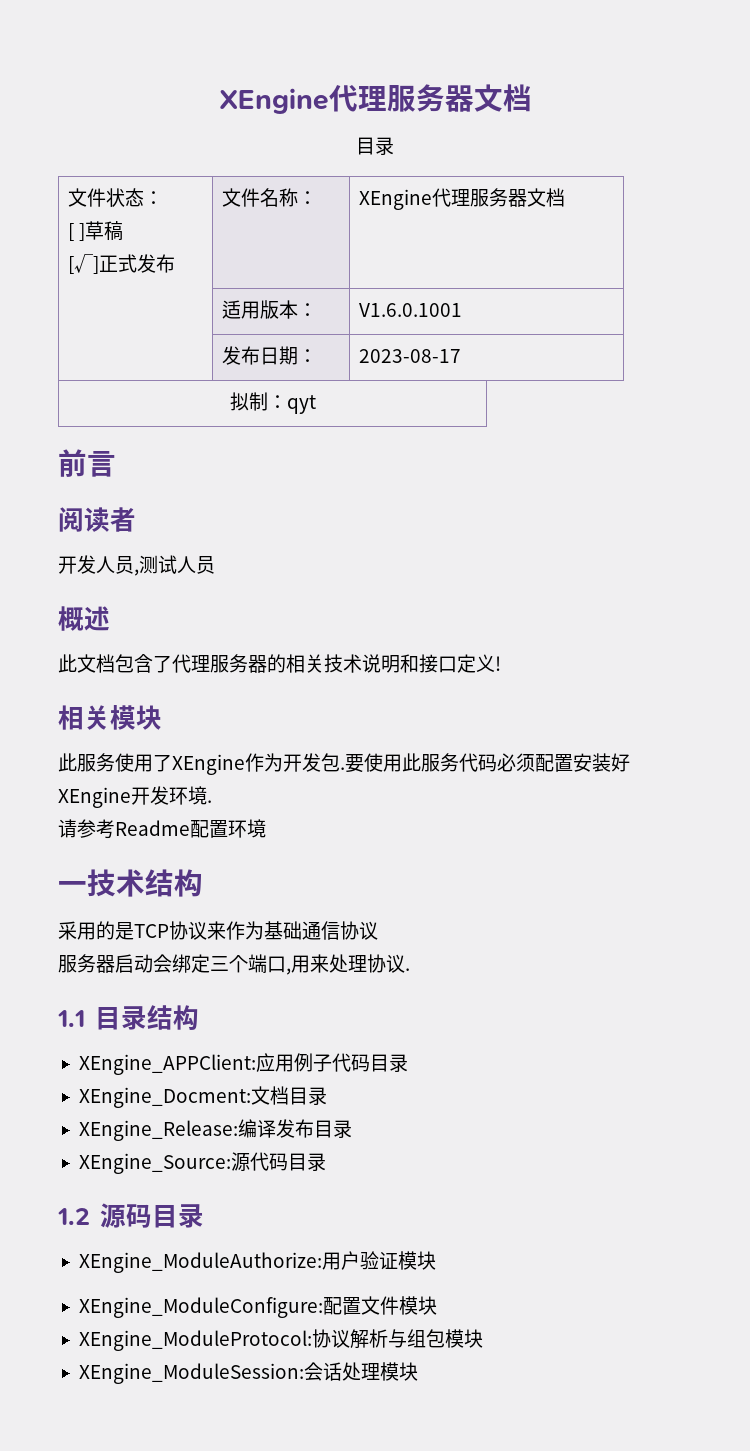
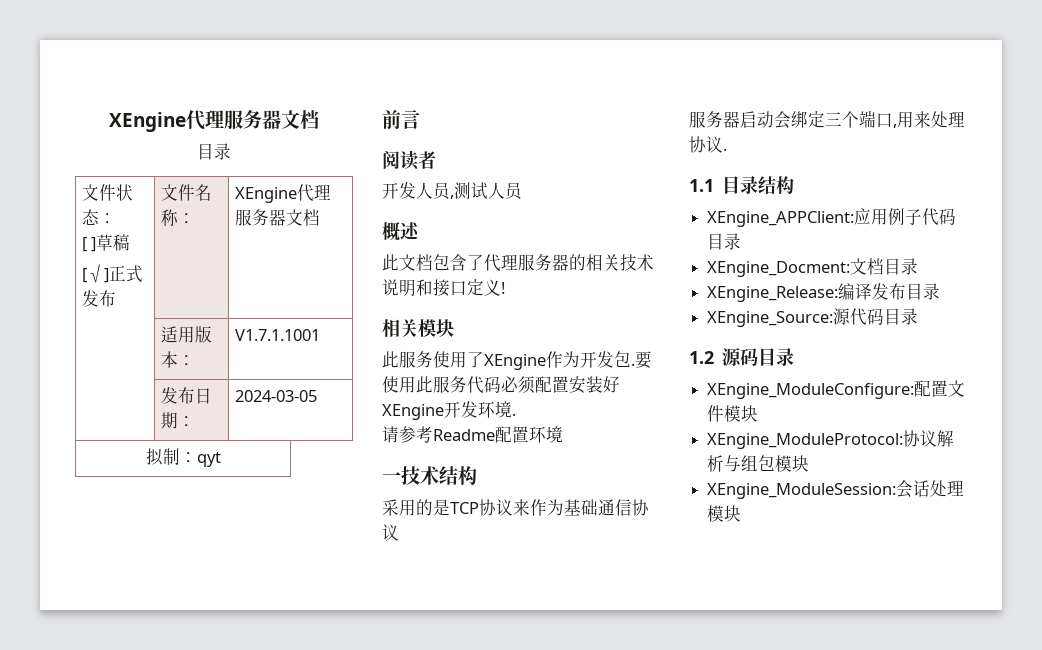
- | 适用版本： | V1.6.0.1001
+ | 适用版本： | V1.7.1.1001
- | 发布日期： | 2023-08-17
+ | 发布日期： | 2024-03-05
- XEngine_ModuleAuthorize:用户验证模块

